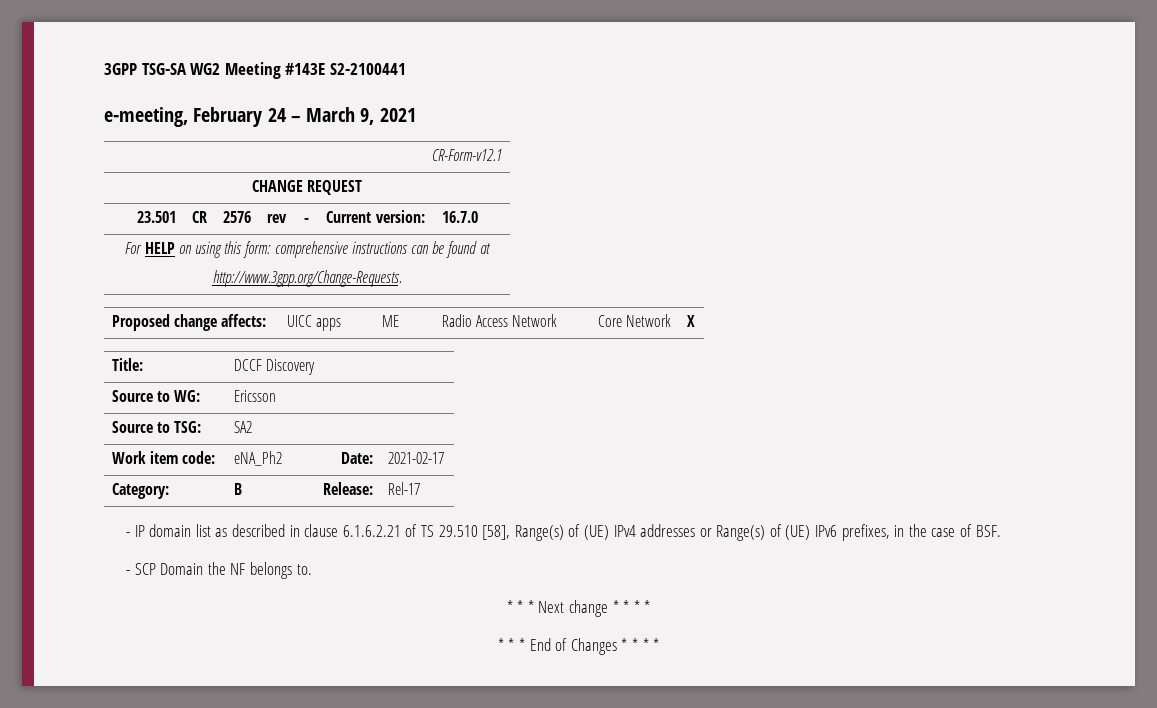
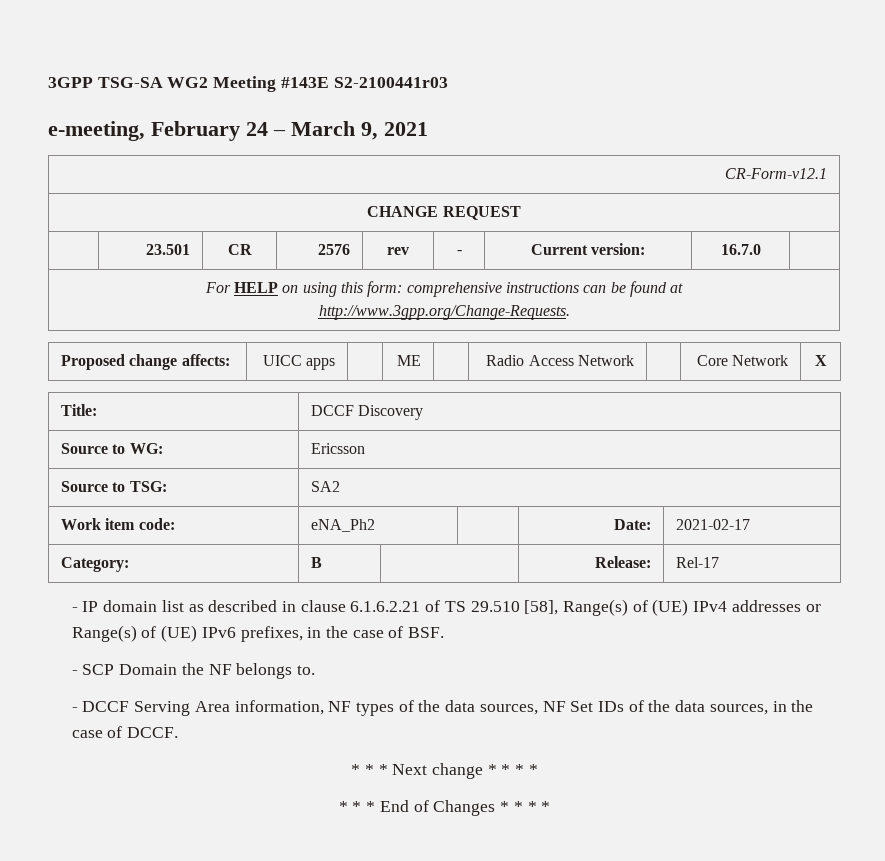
- 3GPP TSG-SA WG2 Meeting #143E S2-2100441
+ 3GPP TSG-SA WG2 Meeting #143E S2-2100441r03
+ - DCCF Serving Area information, NF types of the data sources, NF Set IDs of the data sources, in the case of DCCF.

